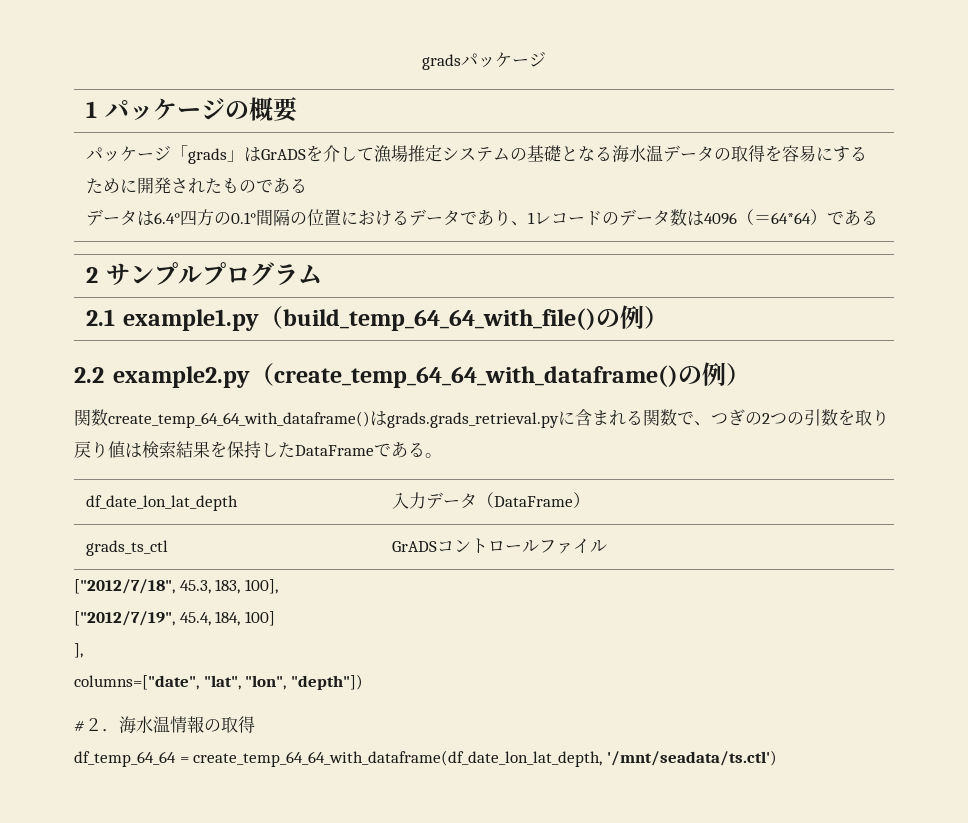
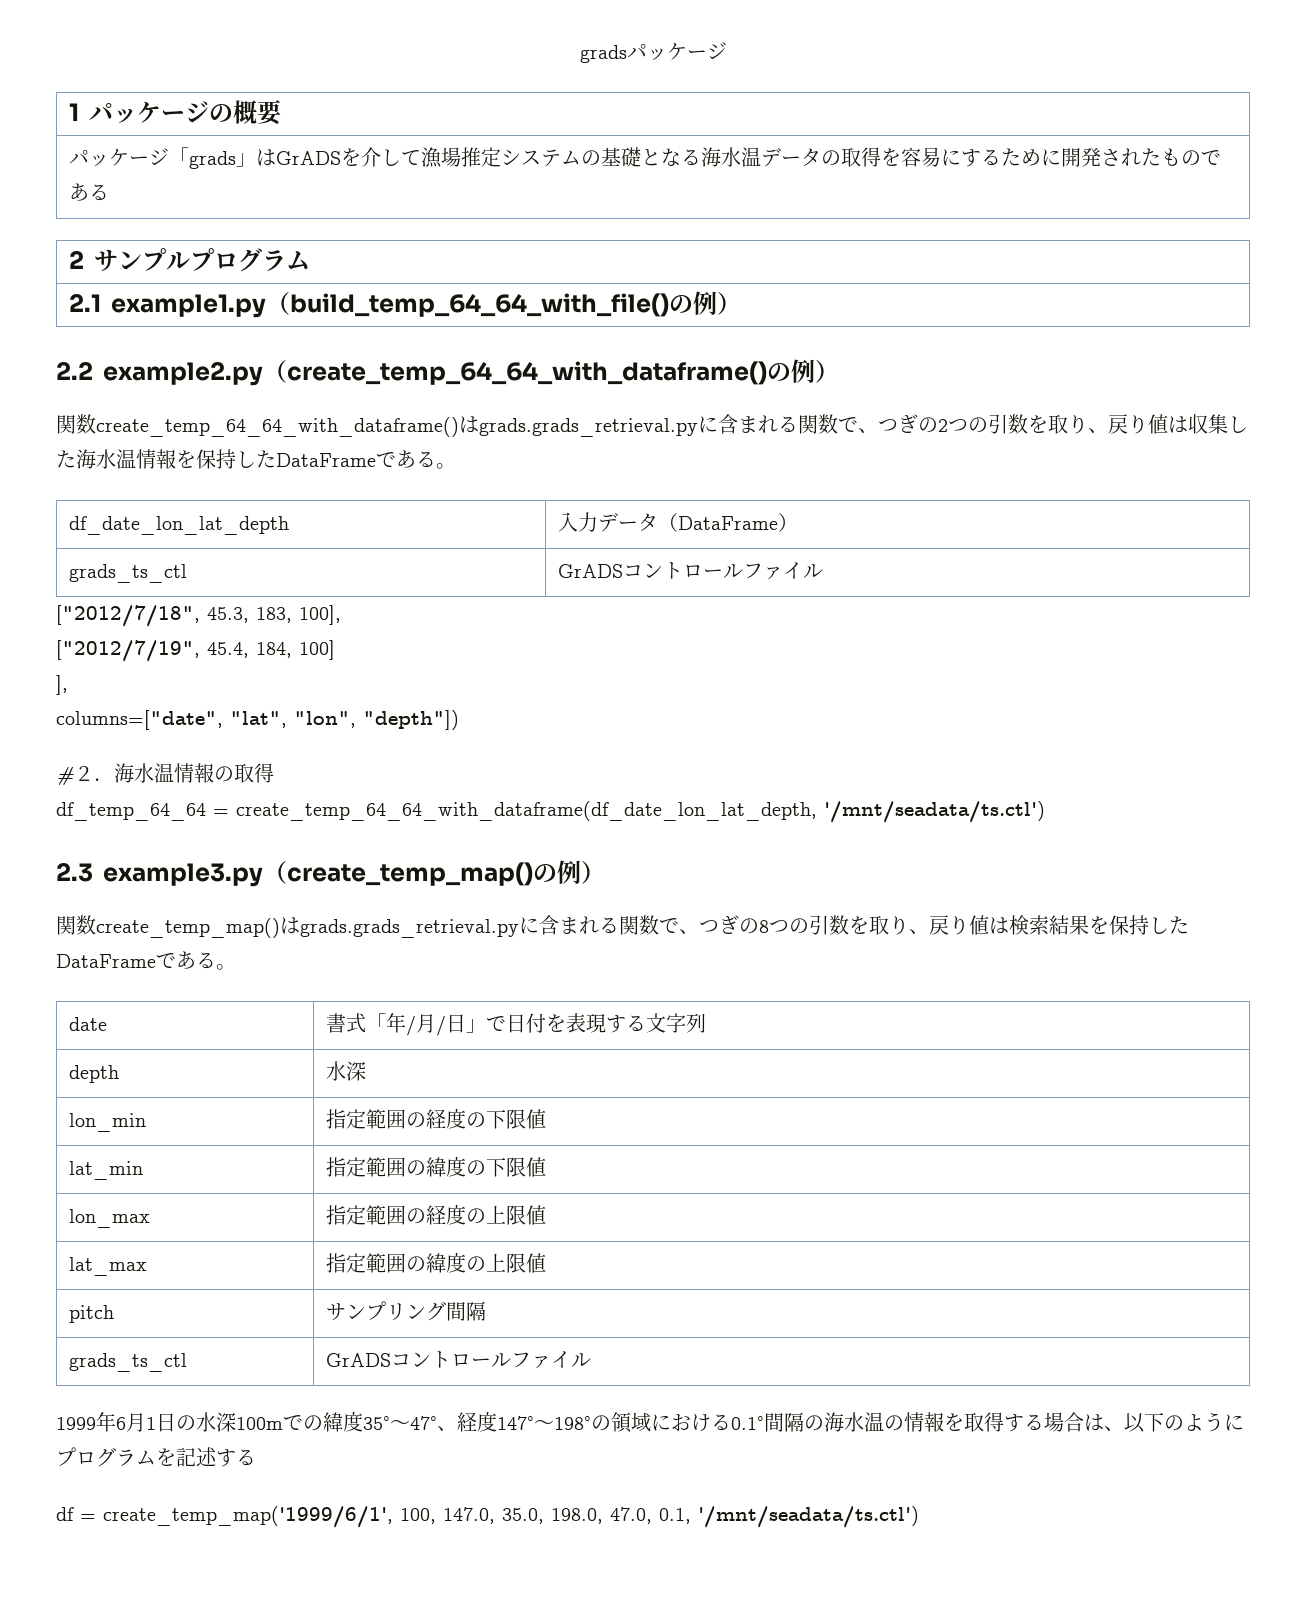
- データは6.4°四方の0.1°間隔の位置におけるデータであり、1レコードのデータ数は4096（＝64*64）である
- 関数create_temp_64_64_with_dataframe()はgrads.grads_retrieval.pyに含まれる関数で、つぎの2つの引数を取り戻り値は検索結果を保持したDataFrameである。
+ 関数create_temp_64_64_with_dataframe()はgrads.grads_retrieval.pyに含まれる関数で、つぎの2つの引数を取り、戻り値は収集した海水温情報を保持したDataFrameである。
+ 2.3 example3.py（create_temp_map()の例）
+ 関数create_temp_map()はgrads.grads_retrieval.pyに含まれる関数で、つぎの8つの引数を取り、戻り値は検索結果を保持したDataFrameである。
+ date | 書式「年/月/日」で日付を表現する文字列
+ depth | 水深
+ lon_min | 指定範囲の経度の下限値
+ lat_min | 指定範囲の緯度の下限値
+ lon_max | 指定範囲の経度の上限値
+ lat_max | 指定範囲の緯度の上限値
+ pitch | サンプリング間隔
+ grads_ts_ctl | GrADSコントロールファイル
+ 1999年6月1日の水深100mでの緯度35°～47°、経度147°～198°の領域における0.1°間隔の海水温の情報を取得する場合は、以下のようにプログラムを記述する
+ df = create_temp_map('1999/6/1', 100, 147.0, 35.0, 198.0, 47.0, 0.1, '/mnt/seadata/ts.ctl')

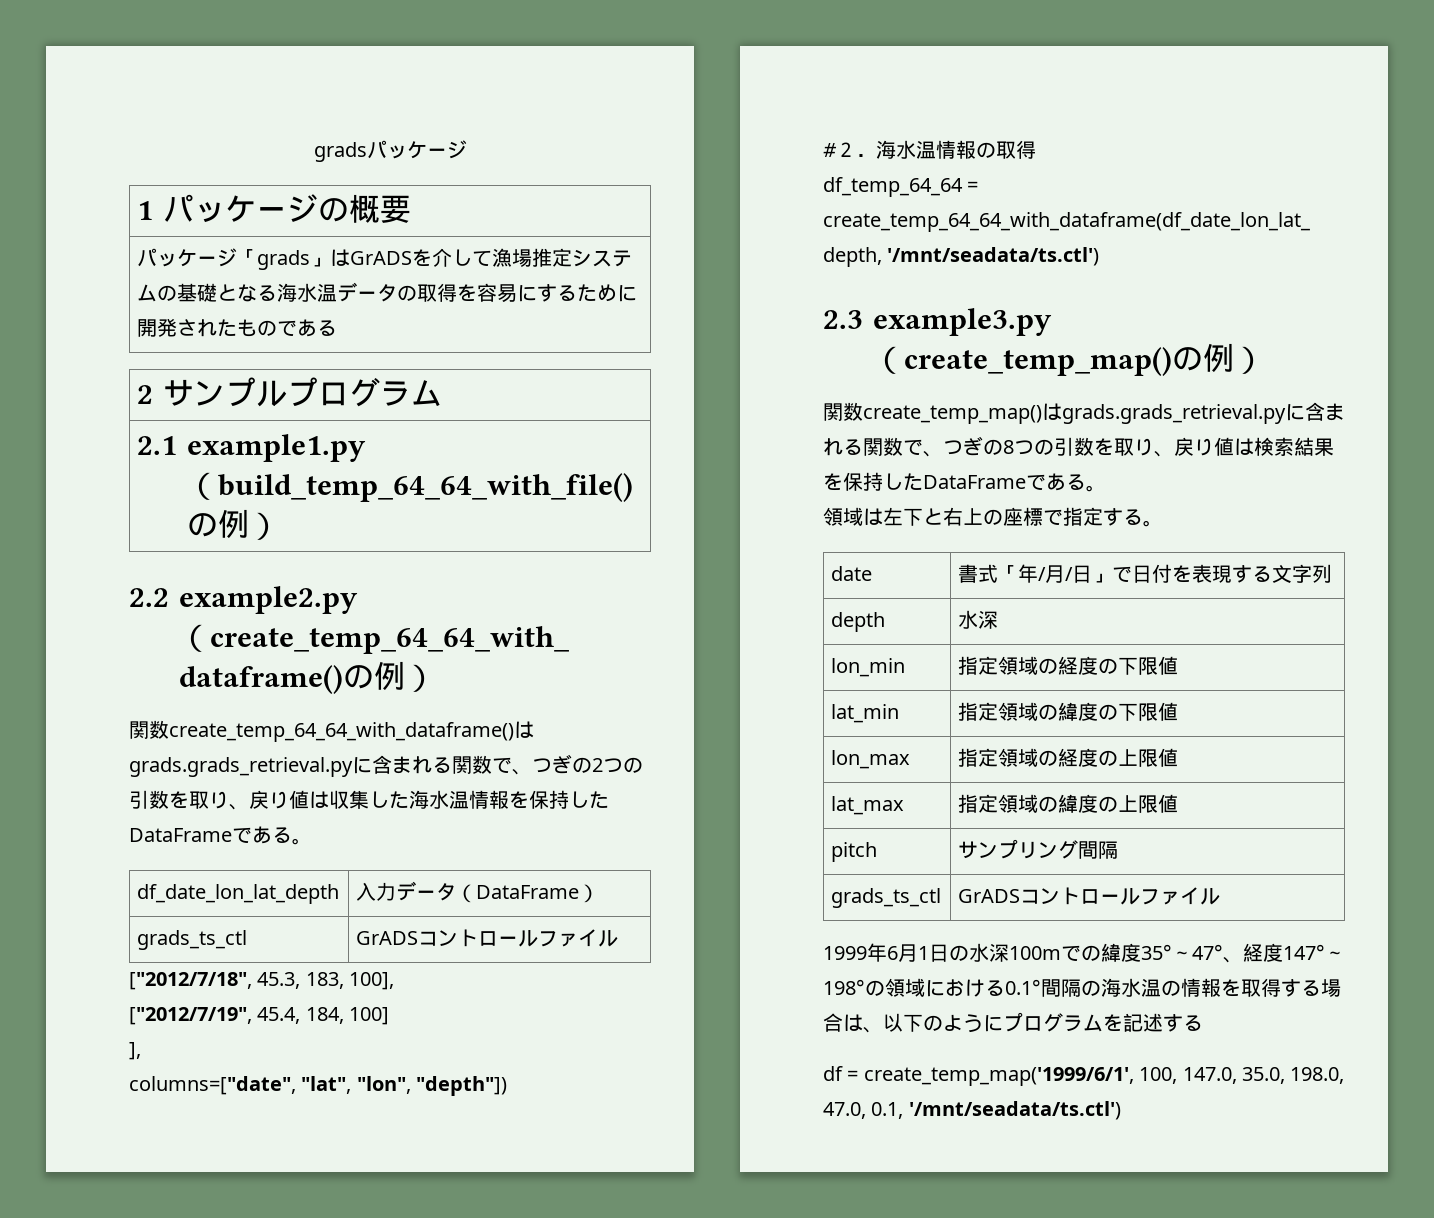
+ 領域は左下と右上の座標で指定する。
- lon_min | 指定範囲の経度の下限値
+ lon_min | 指定領域の経度の下限値
- lat_min | 指定範囲の緯度の下限値
+ lat_min | 指定領域の緯度の下限値
- lon_max | 指定範囲の経度の上限値
+ lon_max | 指定領域の経度の上限値
- lat_max | 指定範囲の緯度の上限値
+ lat_max | 指定領域の緯度の上限値

